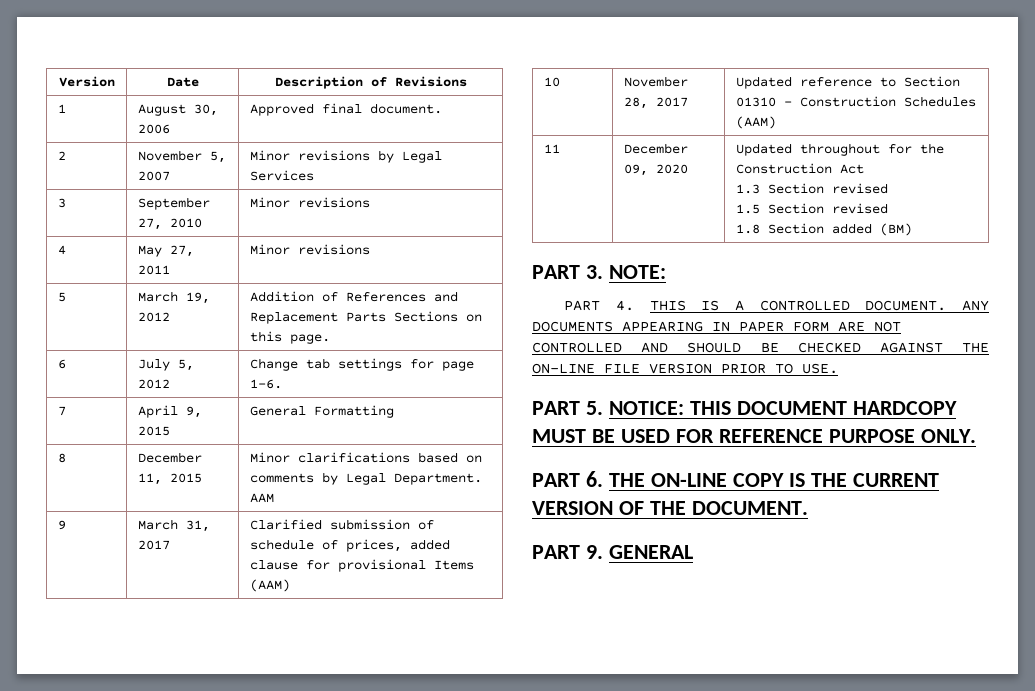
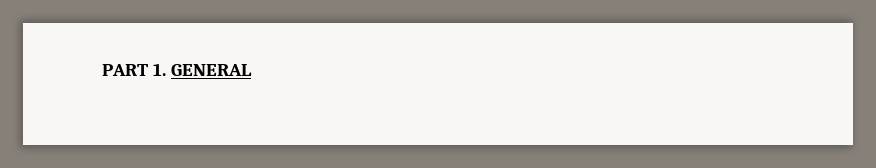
- Version | Date | Description of Revisions
- 1 | August 30, 2006 | Approved final document.
- 2 | November 5, 2007 | Minor revisions by Legal Services
- 3 | September 27, 2010 | Minor revisions
- 4 | May 27, 2011 | Minor revisions
- 5 | March 19, 2012 | Addition of References and Replacement Parts Sections on this page.
- 6 | July 5, 2012 | Change tab settings for page 1-6.
- 7 | April 9, 2015 | General Formatting
- 8 | December 11, 2015 | Minor clarifications based on comments by Legal Department. AAM
- 9 | March 31, 2017 | Clarified submission of schedule of prices, added clause for provisional Items (AAM)
- 10 | November 28, 2017 | Updated reference to Section 01310 – Construction Schedules (AAM)
- 11 | December 09, 2020 | Updated throughout for the Construction Act
- 1.3 Section revised
- 1.5 Section revised
- 1.8 Section added (BM)
- PART 3. NOTE:
- PART 4. THIS IS A CONTROLLED DOCUMENT. ANY DOCUMENTS APPEARING IN PAPER FORM ARE NOT CONTROLLED AND SHOULD BE CHECKED AGAINST THE ON-LINE FILE VERSION PRIOR TO USE.
- PART 5. NOTICE: THIS DOCUMENT HARDCOPY MUST BE USED FOR REFERENCE PURPOSE ONLY.
- PART 6. THE ON-LINE COPY IS THE CURRENT VERSION OF THE DOCUMENT.
- PART 9. GENERAL
+ PART 1. GENERAL

